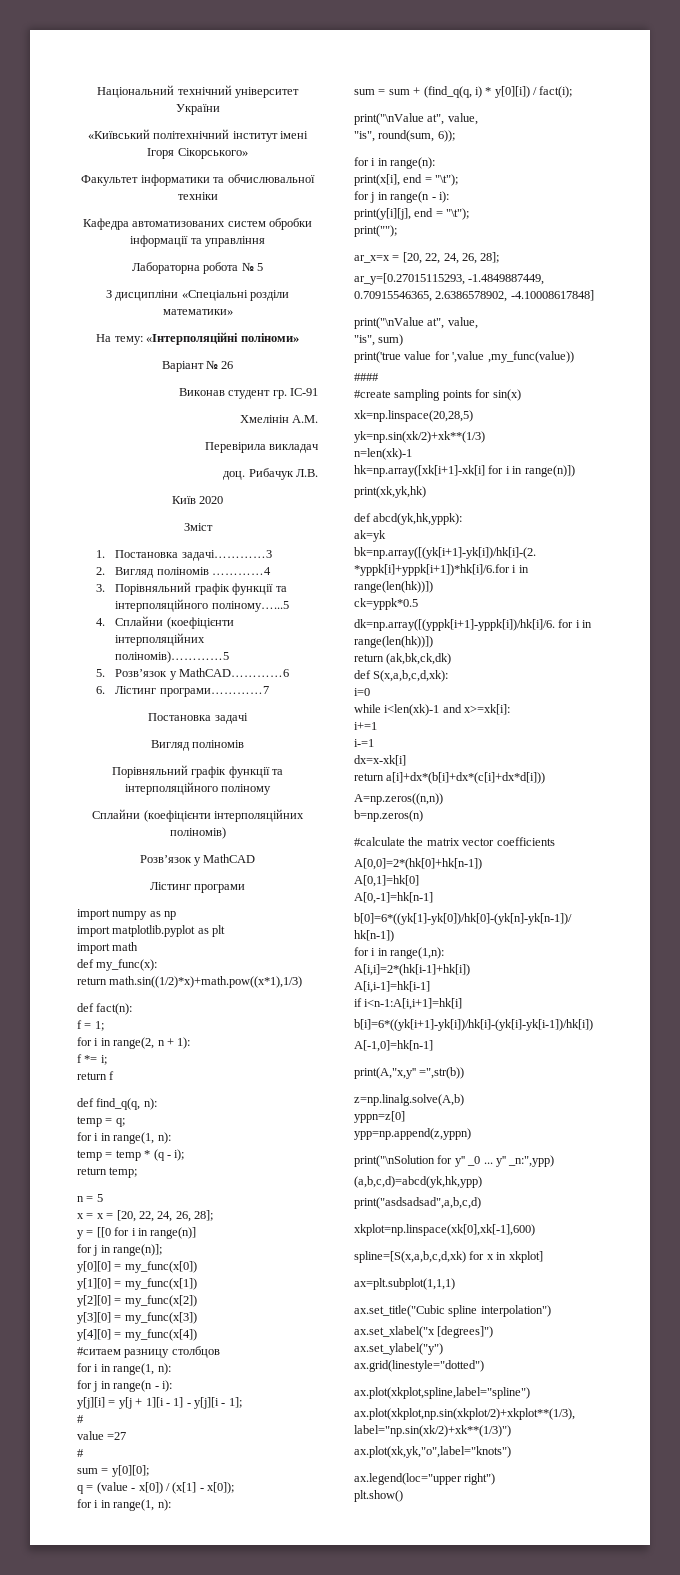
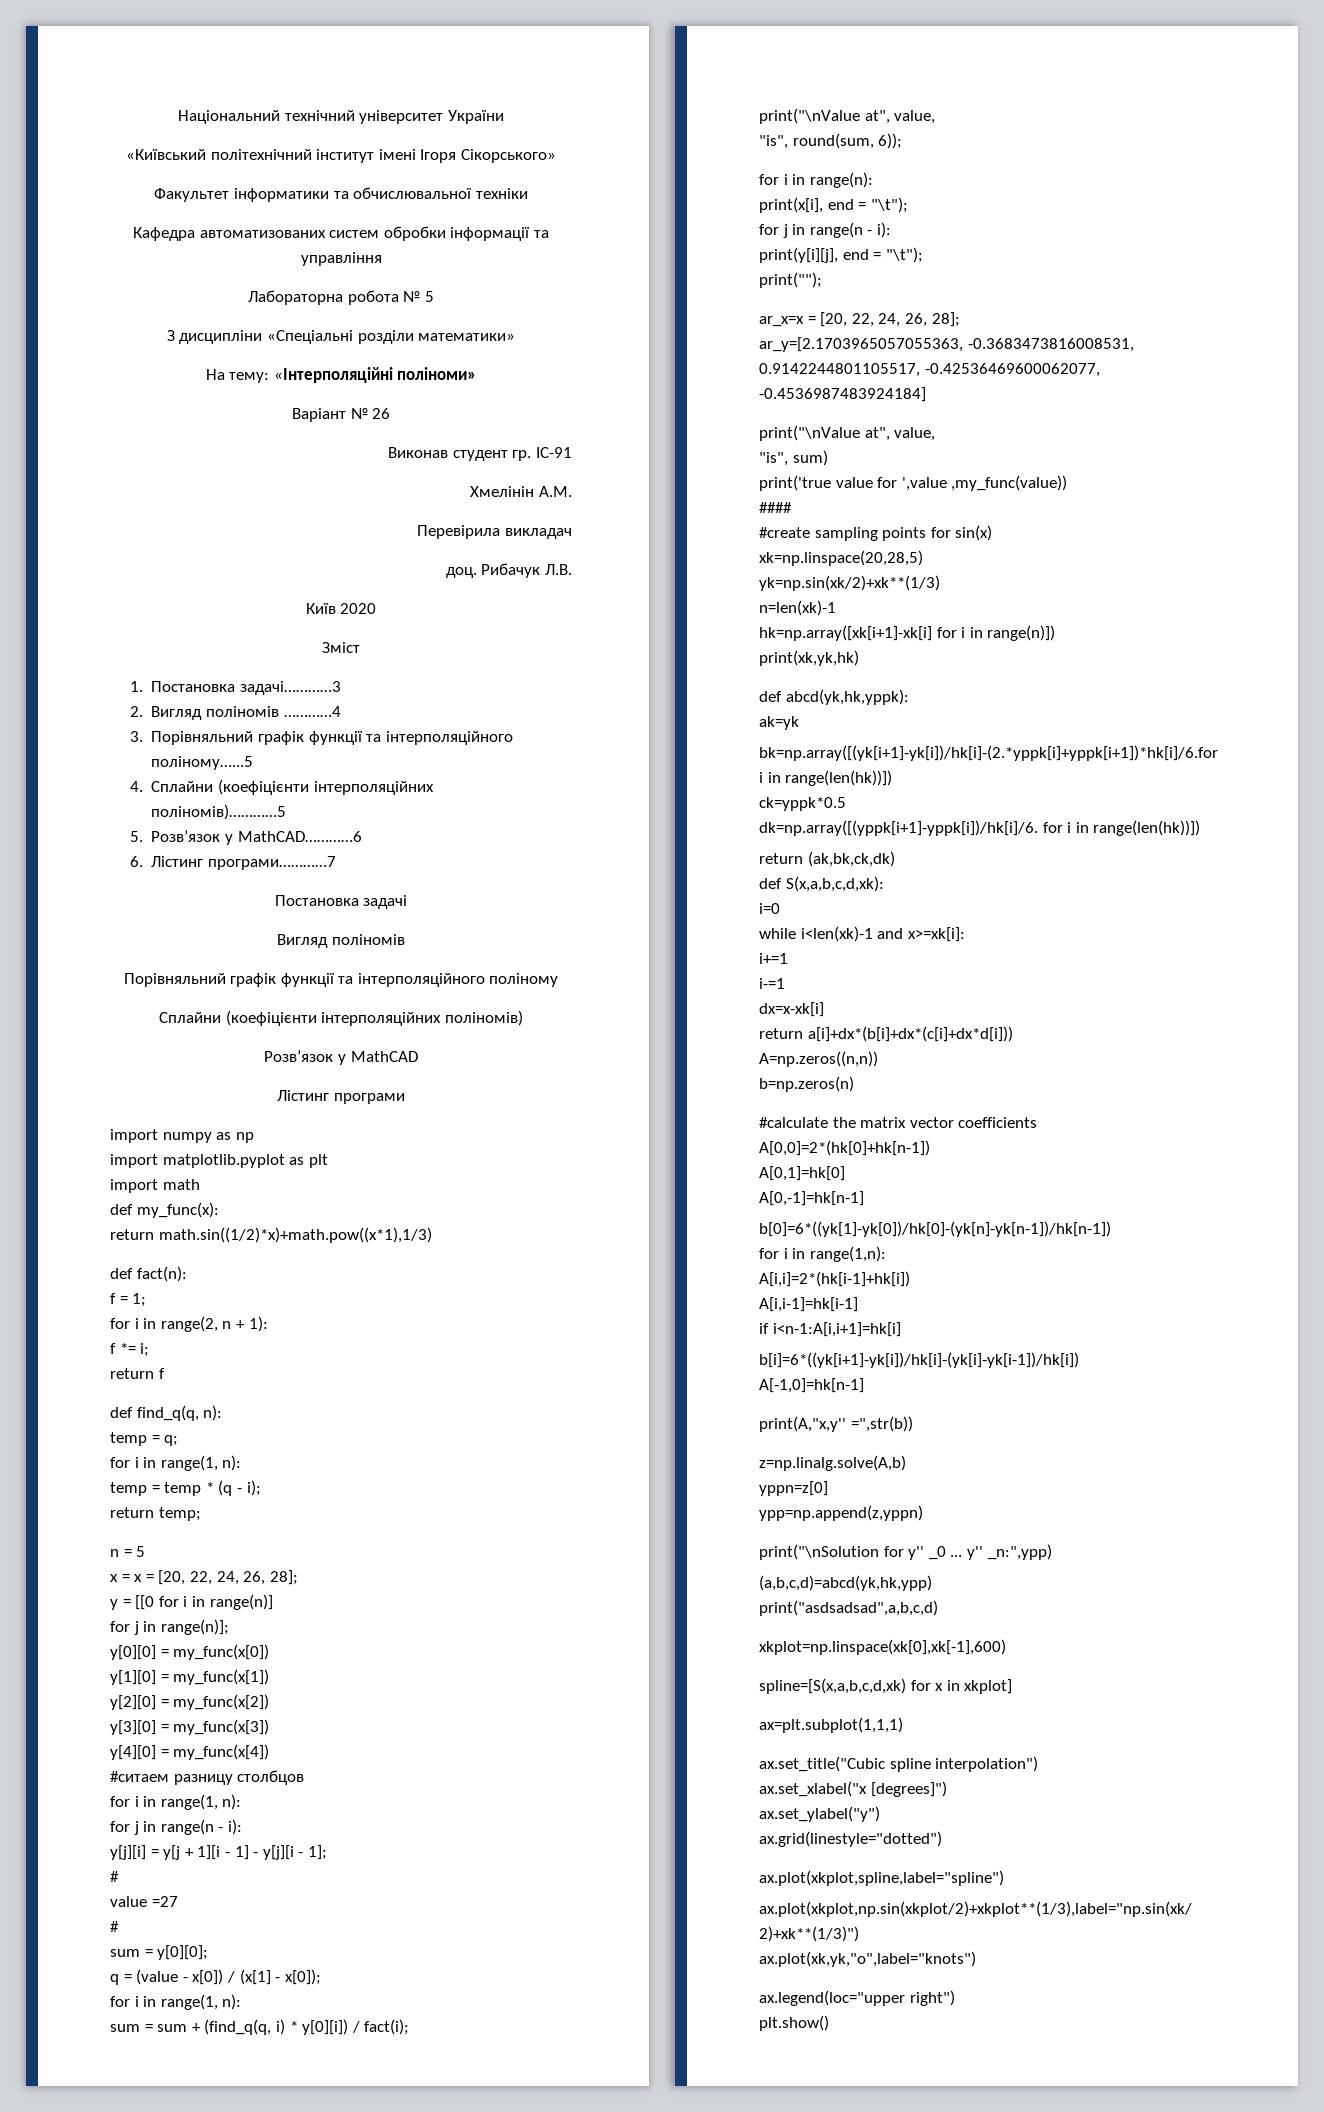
- ar_y=[0.27015115293, -1.4849887449, 0.70915546365, 2.6386578902, -4.10008617848]
+ ar_y=[2.1703965057055363, -0.3683473816008531, 0.9142244801105517, -0.42536469600062077, -0.4536987483924184]

